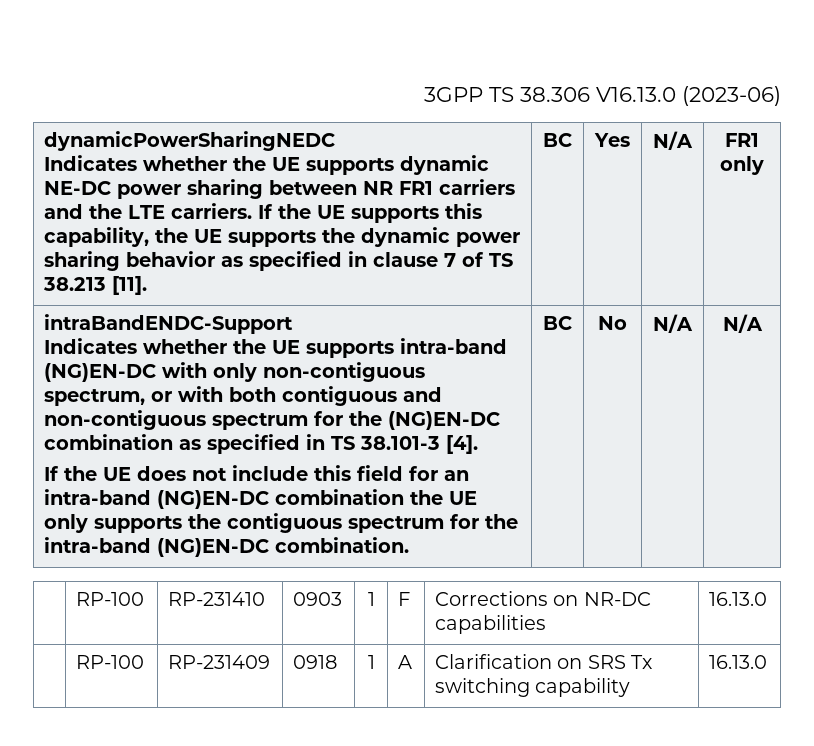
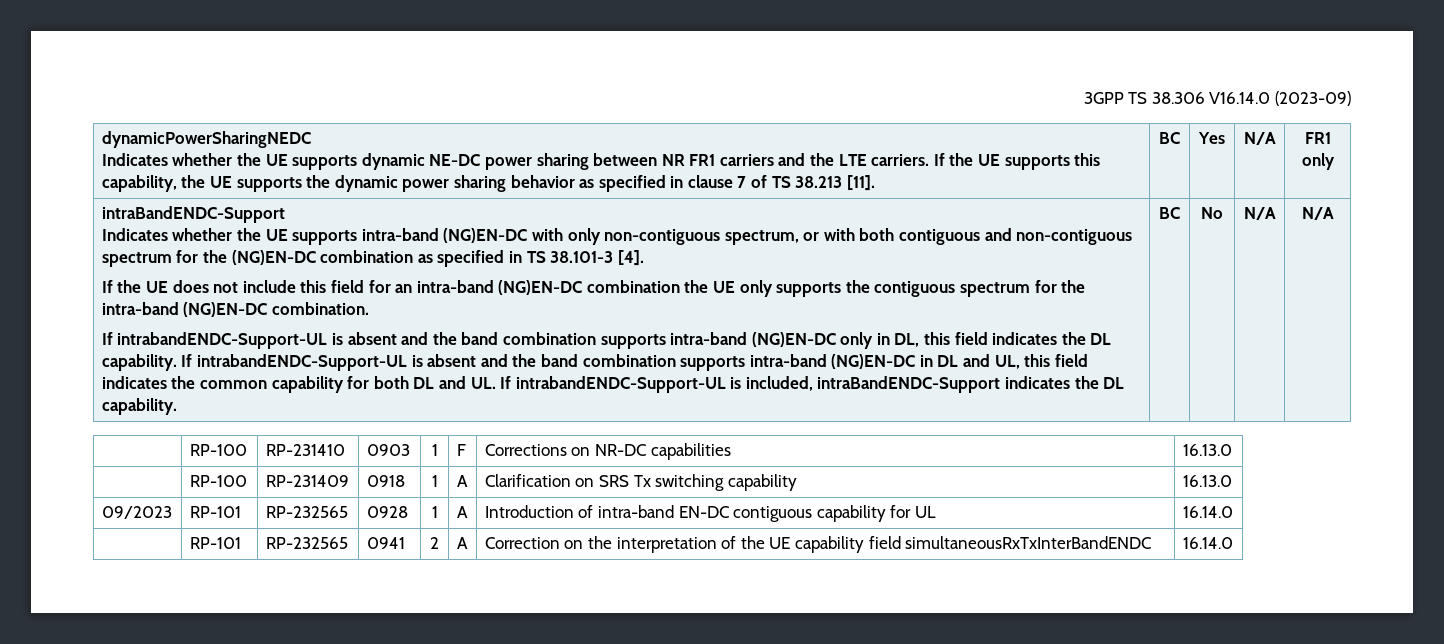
- 3GPP TS 38.306 V16.13.0 (2023-06)
+ 3GPP TS 38.306 V16.14.0 (2023-09)
+ If intrabandENDC-Support-UL is absent and the band combination supports intra-band (NG)EN-DC only in DL, this field indicates the DL capability. If intrabandENDC-Support-UL is absent and the band combination supports intra-band (NG)EN-DC in DL and UL, this field indicates the common capability for both DL and UL. If intrabandENDC-Support-UL is included, intraBandENDC-Support indicates the DL capability.
+ 09/2023 | RP-101 | RP-232565 | 0928 | 1 | A | Introduction of intra-band EN-DC contiguous capability for UL | 16.14.0
+ | RP-101 | RP-232565 | 0941 | 2 | A | Correction on the interpretation of the UE capability field simultaneousRxTxInterBandENDC | 16.14.0

